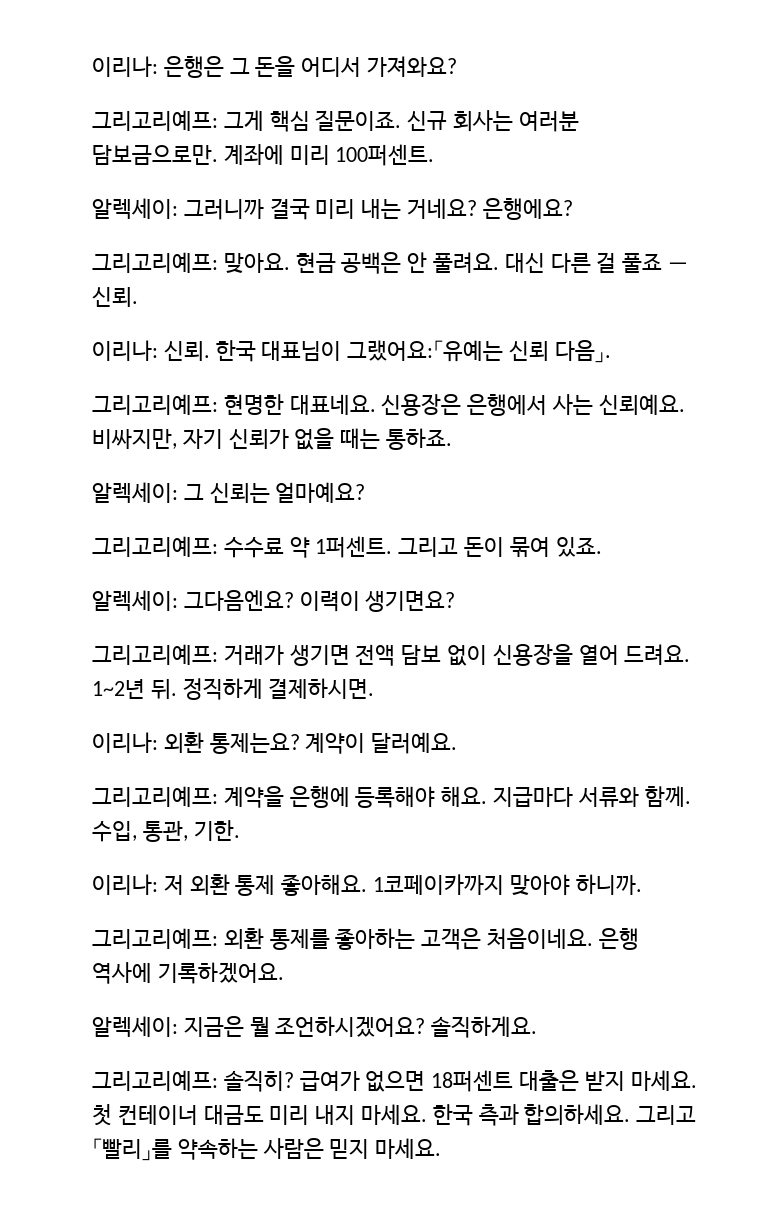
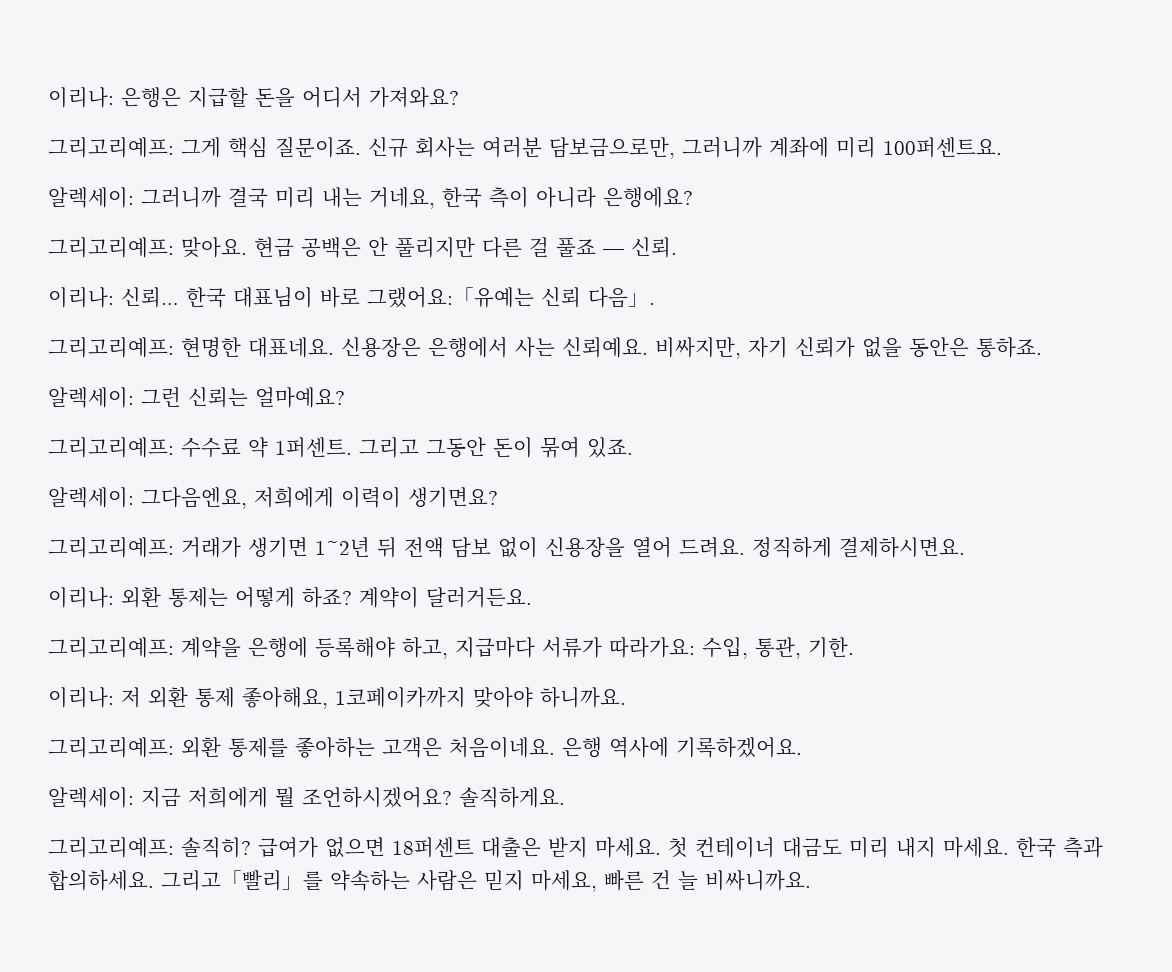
- 이리나: 은행은 그 돈을 어디서 가져와요?
+ 이리나: 은행은 지급할 돈을 어디서 가져와요?
- 신규 회사는 여러분 담보금으로만. 계좌에 미리 100퍼센트.
+ 신규 회사는 여러분 담보금으로만, 그러니까 계좌에 미리 100퍼센트요.
- 알렉세이: 그러니까 결국 미리 내는 거네요? 은행에요?
+ 알렉세이: 그러니까 결국 미리 내는 거네요, 한국 측이 아니라 은행에요?
- 현금 공백은 안 풀려요. 대신 다른 걸 풀죠 — 신뢰.
+ 현금 공백은 안 풀리지만 다른 걸 풀죠 — 신뢰.
- 이리나: 신뢰.
+ 이리나: 신뢰…
- 한국 대표님이 그랬어요:「유예는 신뢰 다음」.
+ 한국 대표님이 바로 그랬어요:「유예는 신뢰 다음」.
- 비싸지만, 자기 신뢰가 없을 때는 통하죠.
+ 비싸지만, 자기 신뢰가 없을 동안은 통하죠.
- 알렉세이: 그 신뢰는 얼마예요?
+ 알렉세이: 그런 신뢰는 얼마예요?
- 그리고 돈이 묶여 있죠.
+ 그리고 그동안 돈이 묶여 있죠.
- 알렉세이: 그다음엔요? 이력이 생기면요?
+ 알렉세이: 그다음엔요, 저희에게 이력이 생기면요?
- 그리고리예프: 거래가 생기면 전액 담보 없이 신용장을 열어 드려요.
+ 그리고리예프: 거래가 생기면 1~2년 뒤 전액 담보 없이 신용장을 열어 드려요.
- 1~2년 뒤. 정직하게 결제하시면.
- 이리나: 외환 통제는요? 계약이 달러예요.
+ 정직하게 결제하시면요.
+ 이리나: 외환 통제는 어떻게 하죠? 계약이 달러거든요.
- 그리고리예프: 계약을 은행에 등록해야 해요. 지급마다 서류와 함께. 수입, 통관, 기한.
+ 그리고리예프: 계약을 은행에 등록해야 하고, 지급마다 서류가 따라가요: 수입, 통관, 기한.
- 이리나: 저 외환 통제 좋아해요. 1코페이카까지 맞아야 하니까.
+ 이리나: 저 외환 통제 좋아해요, 1코페이카까지 맞아야 하니까요.
- 알렉세이: 지금은 뭘 조언하시겠어요?
+ 알렉세이: 지금 저희에게 뭘 조언하시겠어요?
- 그리고「빨리」를 약속하는 사람은 믿지 마세요.
+ 그리고「빨리」를 약속하는 사람은 믿지 마세요, 빠른 건 늘 비싸니까요.

